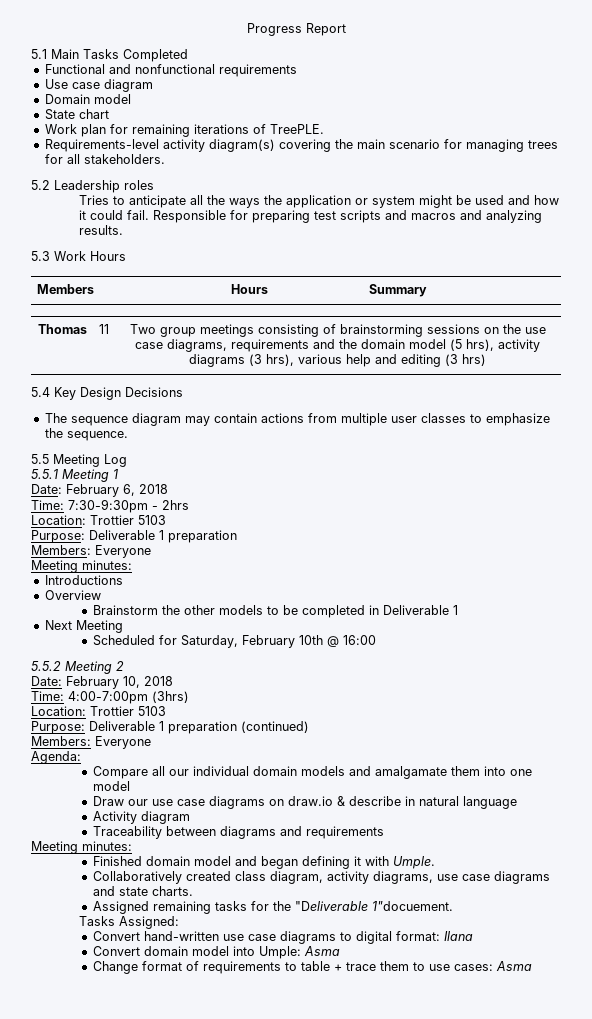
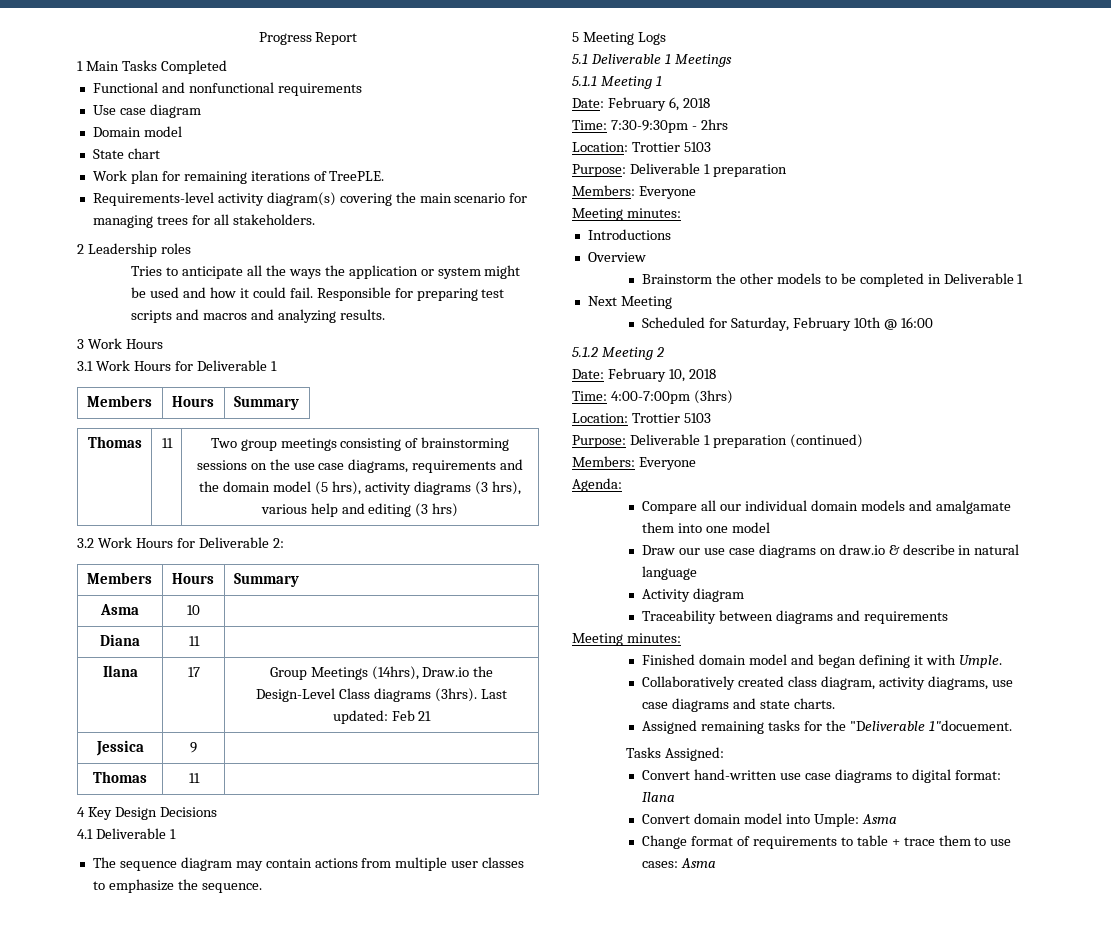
- 5.1 Main Tasks Completed
+ 1 Main Tasks Completed
- 5.2 Leadership roles
+ 2 Leadership roles
- 5.3 Work Hours
+ 3 Work Hours
+ 3.1 Work Hours for Deliverable 1
- 5.4 Key Design Decisions
+ 3.2 Work Hours for Deliverable 2:
+ Members | Hours | Summary
+ Asma | 10 |
+ Diana | 11 |
+ Ilana | 17 | Group Meetings (14hrs), Draw.io the Design-Level Class diagrams (3hrs). Last updated: Feb 21
+ Jessica | 9 |
+ Thomas | 11 |
+ 4 Key Design Decisions
+ 4.1 Deliverable 1
- 5.5 Meeting Log
- 5.5.1 Meeting 1
+ 5 Meeting Logs
+ 5.1 Deliverable 1 Meetings
+ 5.1.1 Meeting 1
- 5.5.2 Meeting 2
+ 5.1.2 Meeting 2

